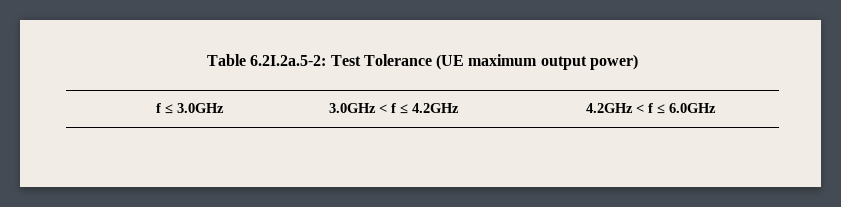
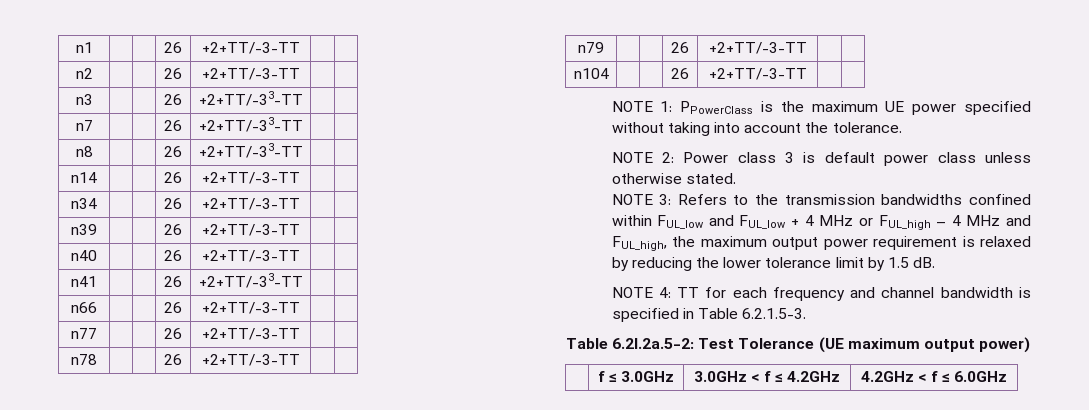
+ n1 | | | 26 | +2+TT/-3-TT | |
+ n2 | | | 26 | +2+TT/-3-TT | |
+ n3 | | | 26 | +2+TT/-33-TT | |
+ n7 | | | 26 | +2+TT/-33-TT | |
+ n8 | | | 26 | +2+TT/-33-TT | |
+ n14 | | | 26 | +2+TT/-3-TT | |
+ n34 | | | 26 | +2+TT/-3-TT | |
+ n39 | | | 26 | +2+TT/-3-TT | |
+ n40 | | | 26 | +2+TT/-3-TT | |
+ n41 | | | 26 | +2+TT/-33-TT | |
+ n66 | | | 26 | +2+TT/-3-TT | |
+ n77 | | | 26 | +2+TT/-3-TT | |
+ n78 | | | 26 | +2+TT/-3-TT | |
+ n79 | | | 26 | +2+TT/-3-TT | |
+ n104 | | | 26 | +2+TT/-3-TT | |
+ NOTE 1: PPowerClass is the maximum UE power specified without taking into account the tolerance.
+ NOTE 2: Power class 3 is default power class unless otherwise stated.
+ NOTE 3: Refers to the transmission bandwidths confined within FUL_low and FUL_low + 4 MHz or FUL_high – 4 MHz and FUL_high, the maximum output power requirement is relaxed by reducing the lower tolerance limit by 1.5 dB.
+ NOTE 4: TT for each frequency and channel bandwidth is specified in Table 6.2.1.5-3.

